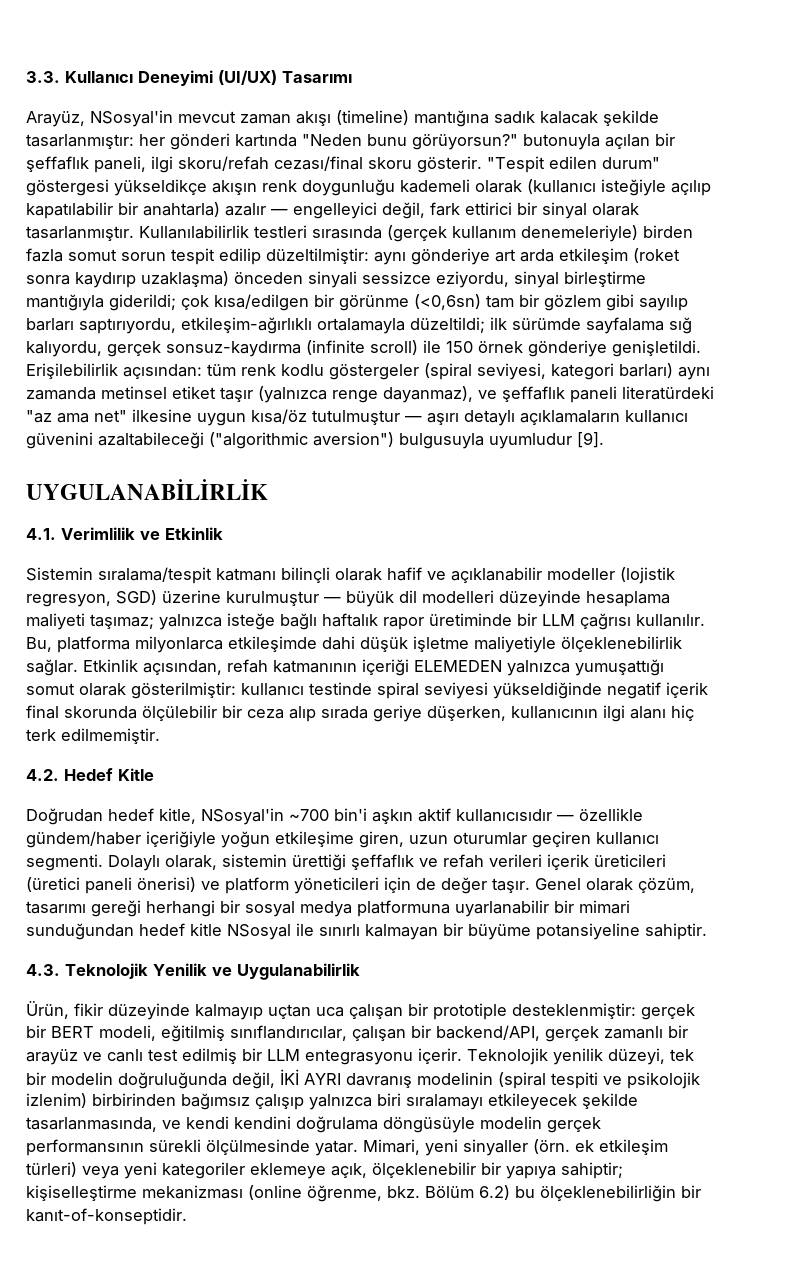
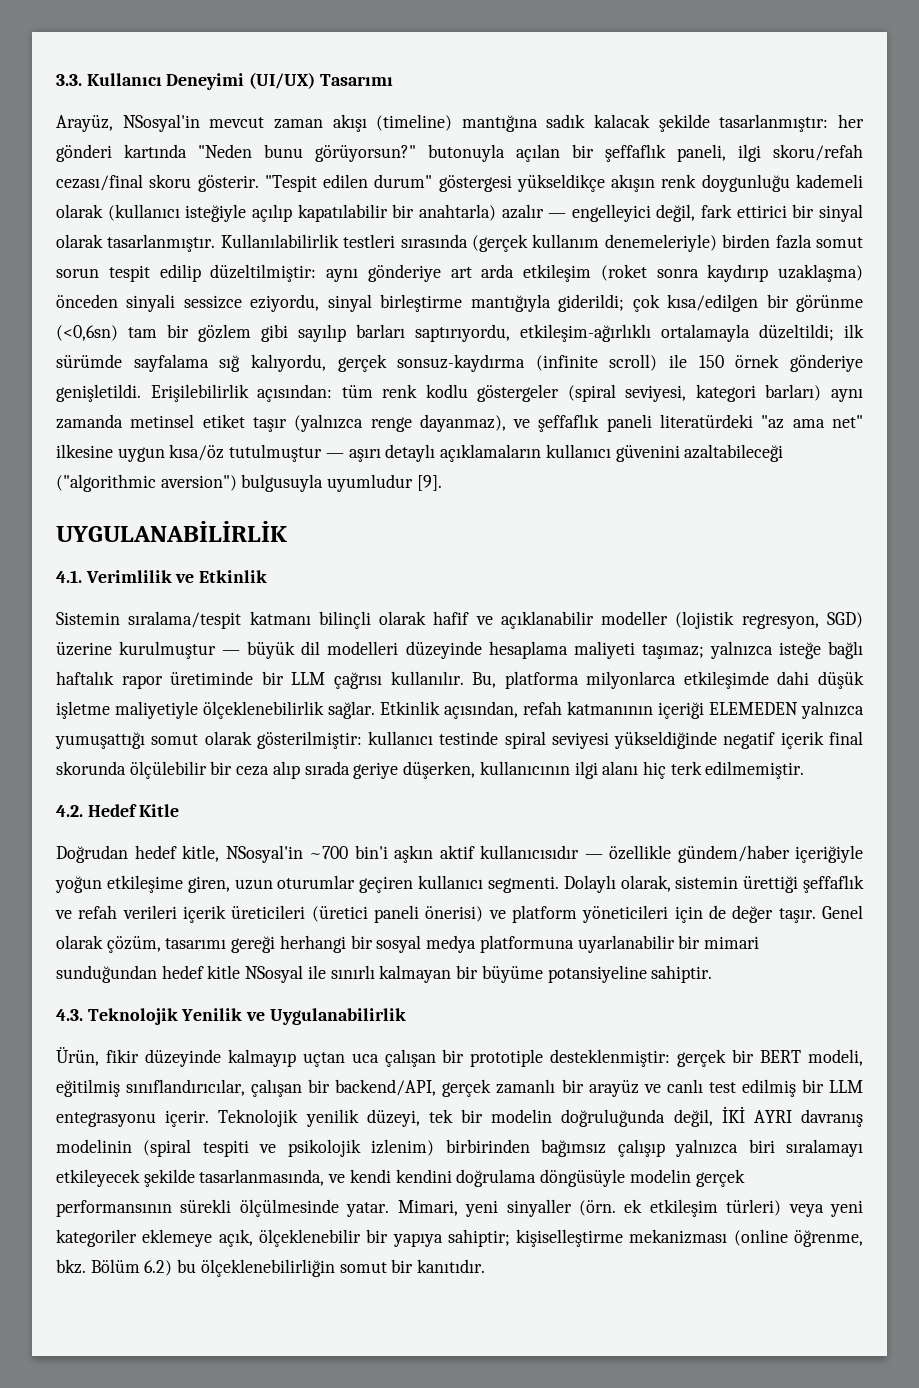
- Bölüm 6.2) bu ölçeklenebilirliğin bir kanıt-of-konseptidir.
+ Bölüm 6.2) bu ölçeklenebilirliğin somut bir kanıtıdır.

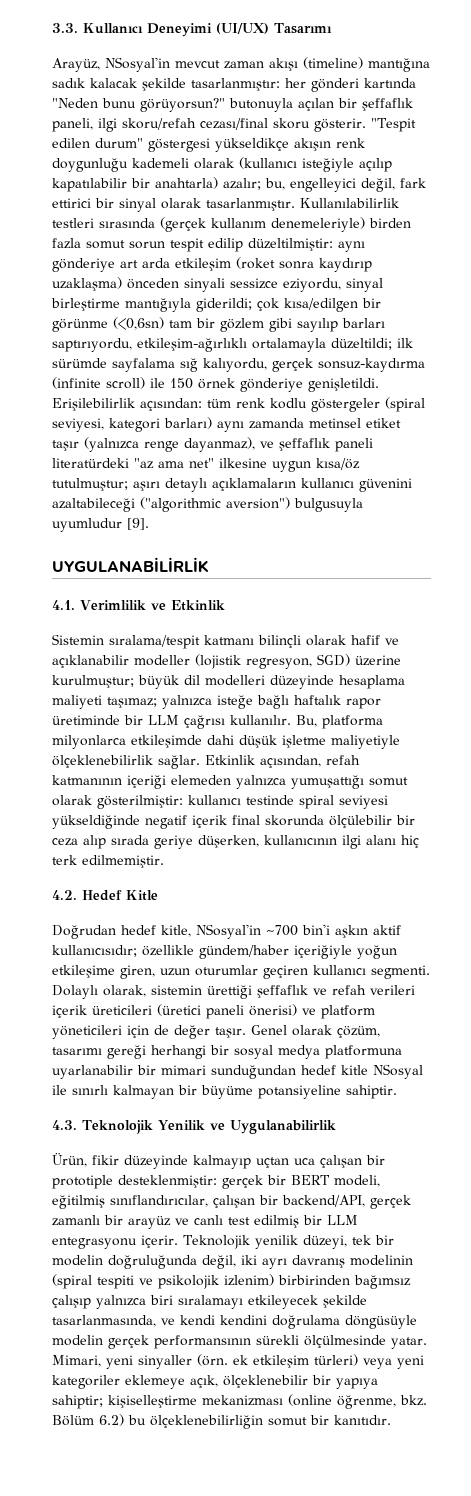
- "Tespit edilen durum" göstergesi yükseldikçe akışın renk doygunluğu kademeli olarak (kullanıcı isteğiyle açılıp kapatılabilir bir anahtarla) azalır — engelleyici değil, fark ettirici bir sinyal olarak tasarlanmıştır.
+ "Tespit edilen durum" göstergesi yükseldikçe akışın renk doygunluğu kademeli olarak (kullanıcı isteğiyle açılıp kapatılabilir bir anahtarla) azalır; bu, engelleyici değil, fark ettirici bir sinyal olarak tasarlanmıştır.
- Erişilebilirlik açısından: tüm renk kodlu göstergeler (spiral seviyesi, kategori barları) aynı zamanda metinsel etiket taşır (yalnızca renge dayanmaz), ve şeffaflık paneli literatürdeki "az ama net" ilkesine uygun kısa/öz tutulmuştur — aşırı detaylı açıklamaların kullanıcı güvenini azaltabileceği ("algorithmic aversion") bulgusuyla uyumludur [9].
+ Erişilebilirlik açısından: tüm renk kodlu göstergeler (spiral seviyesi, kategori barları) aynı zamanda metinsel etiket taşır (yalnızca renge dayanmaz), ve şeffaflık paneli literatürdeki "az ama net" ilkesine uygun kısa/öz tutulmuştur; aşırı detaylı açıklamaların kullanıcı güvenini azaltabileceği ("algorithmic aversion") bulgusuyla uyumludur [9].
- Sistemin sıralama/tespit katmanı bilinçli olarak hafif ve açıklanabilir modeller (lojistik regresyon, SGD) üzerine kurulmuştur — büyük dil modelleri düzeyinde hesaplama maliyeti taşımaz; yalnızca isteğe bağlı haftalık rapor üretiminde bir LLM çağrısı kullanılır.
+ Sistemin sıralama/tespit katmanı bilinçli olarak hafif ve açıklanabilir modeller (lojistik regresyon, SGD) üzerine kurulmuştur; büyük dil modelleri düzeyinde hesaplama maliyeti taşımaz; yalnızca isteğe bağlı haftalık rapor üretiminde bir LLM çağrısı kullanılır.
- Etkinlik açısından, refah katmanının içeriği ELEMEDEN yalnızca yumuşattığı somut olarak gösterilmiştir: kullanıcı testinde spiral seviyesi yükseldiğinde negatif içerik final skorunda ölçülebilir bir ceza alıp sırada geriye düşerken, kullanıcının ilgi alanı hiç terk edilmemiştir.
+ Etkinlik açısından, refah katmanının içeriği elemeden yalnızca yumuşattığı somut olarak gösterilmiştir: kullanıcı testinde spiral seviyesi yükseldiğinde negatif içerik final skorunda ölçülebilir bir ceza alıp sırada geriye düşerken, kullanıcının ilgi alanı hiç terk edilmemiştir.
- Doğrudan hedef kitle, NSosyal'in ~700 bin'i aşkın aktif kullanıcısıdır — özellikle gündem/haber içeriğiyle yoğun etkileşime giren, uzun oturumlar geçiren kullanıcı segmenti.
+ Doğrudan hedef kitle, NSosyal'in ~700 bin'i aşkın aktif kullanıcısıdır; özellikle gündem/haber içeriğiyle yoğun etkileşime giren, uzun oturumlar geçiren kullanıcı segmenti.
- Teknolojik yenilik düzeyi, tek bir modelin doğruluğunda değil, İKİ AYRI davranış modelinin (spiral tespiti ve psikolojik izlenim) birbirinden bağımsız çalışıp yalnızca biri sıralamayı etkileyecek şekilde tasarlanmasında, ve kendi kendini doğrulama döngüsüyle modelin gerçek performansının sürekli ölçülmesinde yatar.
+ Teknolojik yenilik düzeyi, tek bir modelin doğruluğunda değil, iki ayrı davranış modelinin (spiral tespiti ve psikolojik izlenim) birbirinden bağımsız çalışıp yalnızca biri sıralamayı etkileyecek şekilde tasarlanmasında, ve kendi kendini doğrulama döngüsüyle modelin gerçek performansının sürekli ölçülmesinde yatar.

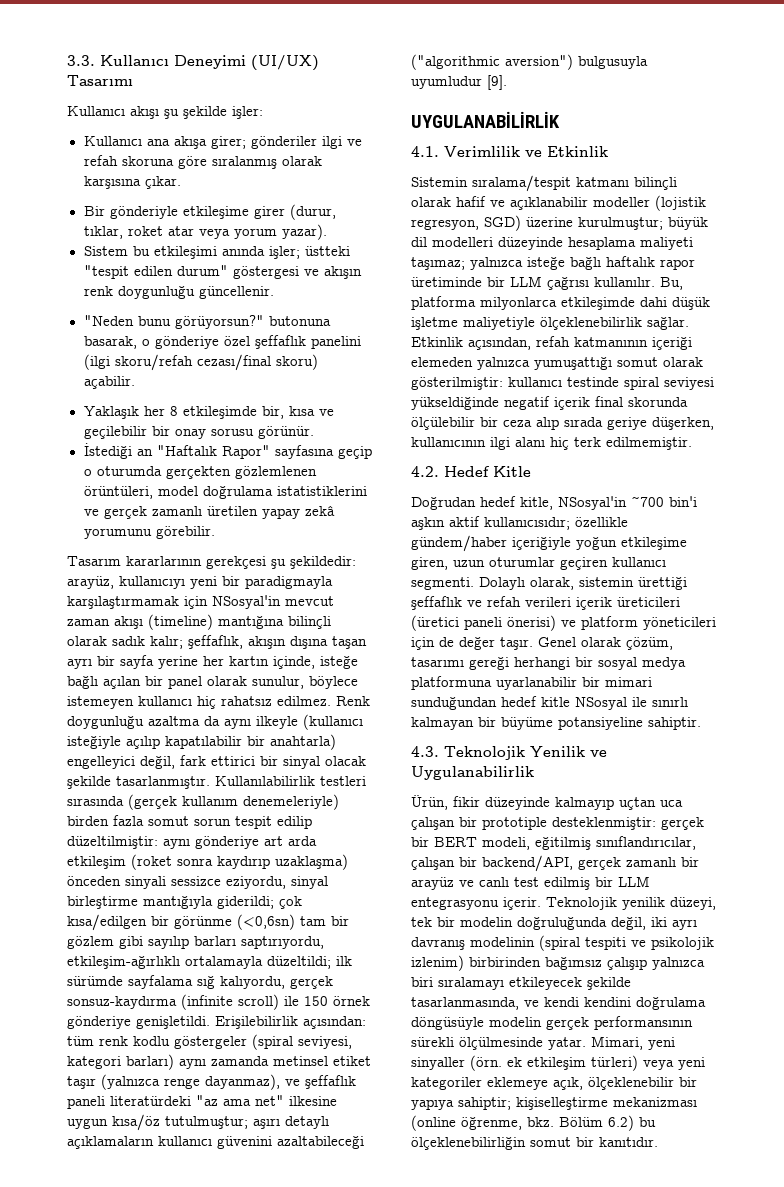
- Arayüz, NSosyal'in mevcut zaman akışı (timeline) mantığına sadık kalacak şekilde tasarlanmıştır: her gönderi kartında "Neden bunu görüyorsun?" butonuyla açılan bir şeffaflık paneli, ilgi skoru/refah cezası/final skoru gösterir. "Tespit edilen durum" göstergesi yükseldikçe akışın renk doygunluğu kademeli olarak (kullanıcı isteğiyle açılıp kapatılabilir bir anahtarla) azalır; bu, engelleyici değil, fark ettirici bir sinyal olarak tasarlanmıştır.
+ Kullanıcı akışı şu şekilde işler:
+ Kullanıcı ana akışa girer; gönderiler ilgi ve refah skoruna göre sıralanmış olarak karşısına çıkar.
+ Bir gönderiyle etkileşime girer (durur, tıklar, roket atar veya yorum yazar).
+ Sistem bu etkileşimi anında işler; üstteki "tespit edilen durum" göstergesi ve akışın renk doygunluğu güncellenir.
+ "Neden bunu görüyorsun?" butonuna basarak, o gönderiye özel şeffaflık panelini (ilgi skoru/refah cezası/final skoru) açabilir.
+ Yaklaşık her 8 etkileşimde bir, kısa ve geçilebilir bir onay sorusu görünür.
+ İstediği an "Haftalık Rapor" sayfasına geçip o oturumda gerçekten gözlemlenen örüntüleri, model doğrulama istatistiklerini ve gerçek zamanlı üretilen yapay zekâ yorumunu görebilir.
+ Tasarım kararlarının gerekçesi şu şekildedir: arayüz, kullanıcıyı yeni bir paradigmayla karşılaştırmamak için NSosyal'in mevcut zaman akışı (timeline) mantığına bilinçli olarak sadık kalır; şeffaflık, akışın dışına taşan ayrı bir sayfa yerine her kartın içinde, isteğe bağlı açılan bir panel olarak sunulur, böylece istemeyen kullanıcı hiç rahatsız edilmez. Renk doygunluğu azaltma da aynı ilkeyle (kullanıcı isteğiyle açılıp kapatılabilir bir anahtarla) engelleyici değil, fark ettirici bir sinyal olacak şekilde tasarlanmıştır.

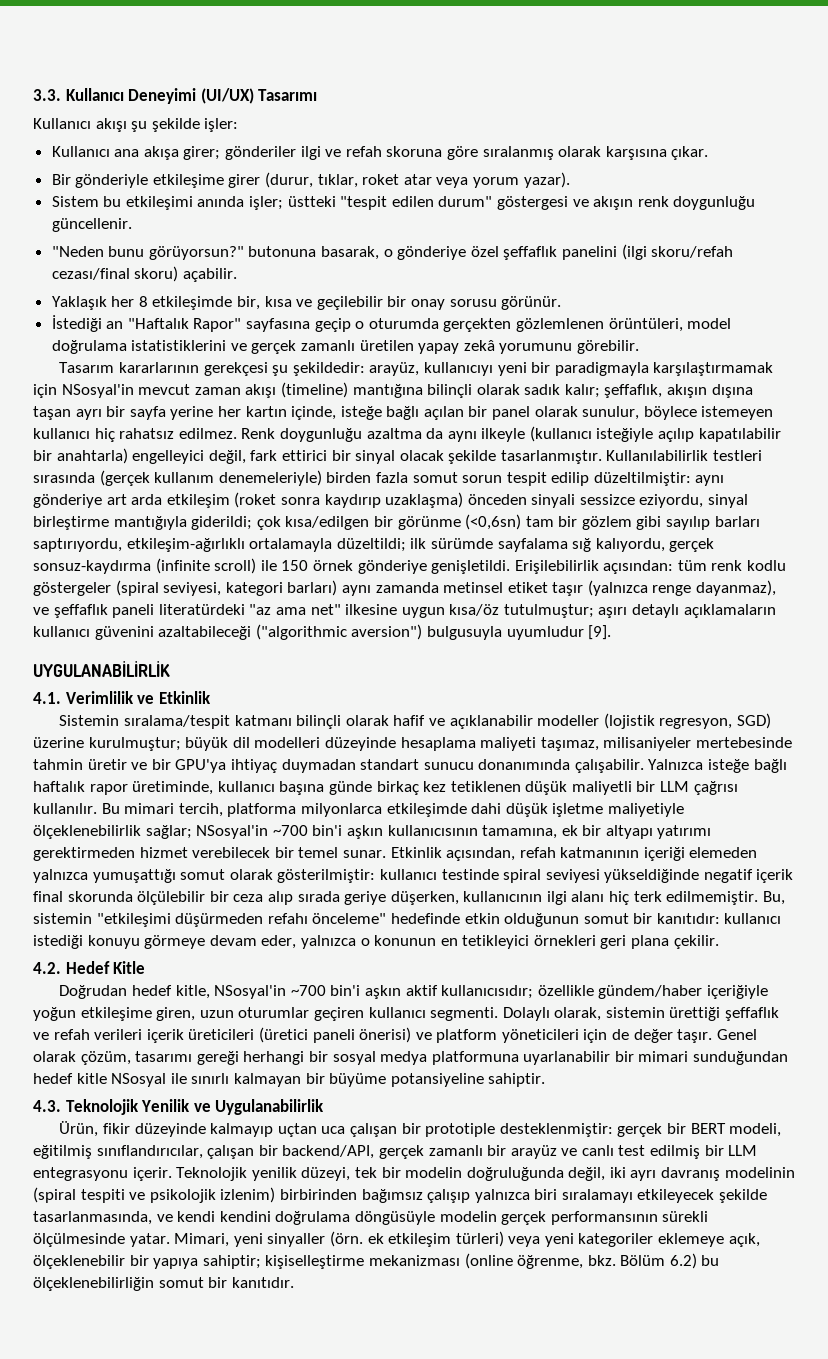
- Sistemin sıralama/tespit katmanı bilinçli olarak hafif ve açıklanabilir modeller (lojistik regresyon, SGD) üzerine kurulmuştur; büyük dil modelleri düzeyinde hesaplama maliyeti taşımaz; yalnızca isteğe bağlı haftalık rapor üretiminde bir LLM çağrısı kullanılır.
+ Sistemin sıralama/tespit katmanı bilinçli olarak hafif ve açıklanabilir modeller (lojistik regresyon, SGD) üzerine kurulmuştur; büyük dil modelleri düzeyinde hesaplama maliyeti taşımaz, milisaniyeler mertebesinde tahmin üretir ve bir GPU'ya ihtiyaç duymadan standart sunucu donanımında çalışabilir. Yalnızca isteğe bağlı haftalık rapor üretiminde, kullanıcı başına günde birkaç kez tetiklenen düşük maliyetli bir LLM çağrısı kullanılır.
- Bu, platforma milyonlarca etkileşimde dahi düşük işletme maliyetiyle ölçeklenebilirlik sağlar.
+ Bu mimari tercih, platforma milyonlarca etkileşimde dahi düşük işletme maliyetiyle ölçeklenebilirlik sağlar; NSosyal'in ~700 bin'i aşkın kullanıcısının tamamına, ek bir altyapı yatırımı gerektirmeden hizmet verebilecek bir temel sunar.
+ Bu, sistemin "etkileşimi düşürmeden refahı önceleme" hedefinde etkin olduğunun somut bir kanıtıdır: kullanıcı istediği konuyu görmeye devam eder, yalnızca o konunun en tetikleyici örnekleri geri plana çekilir.

